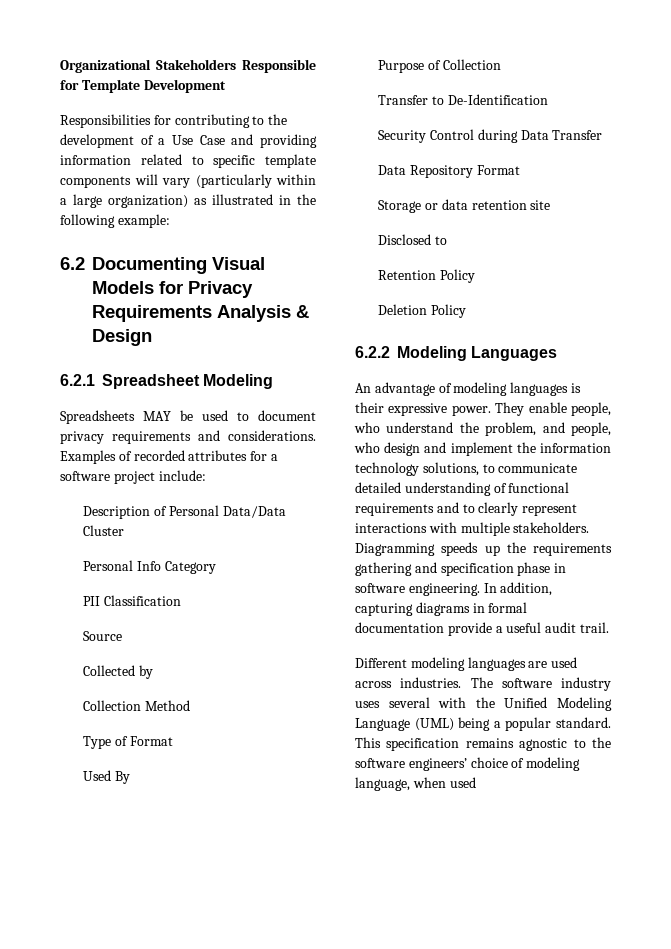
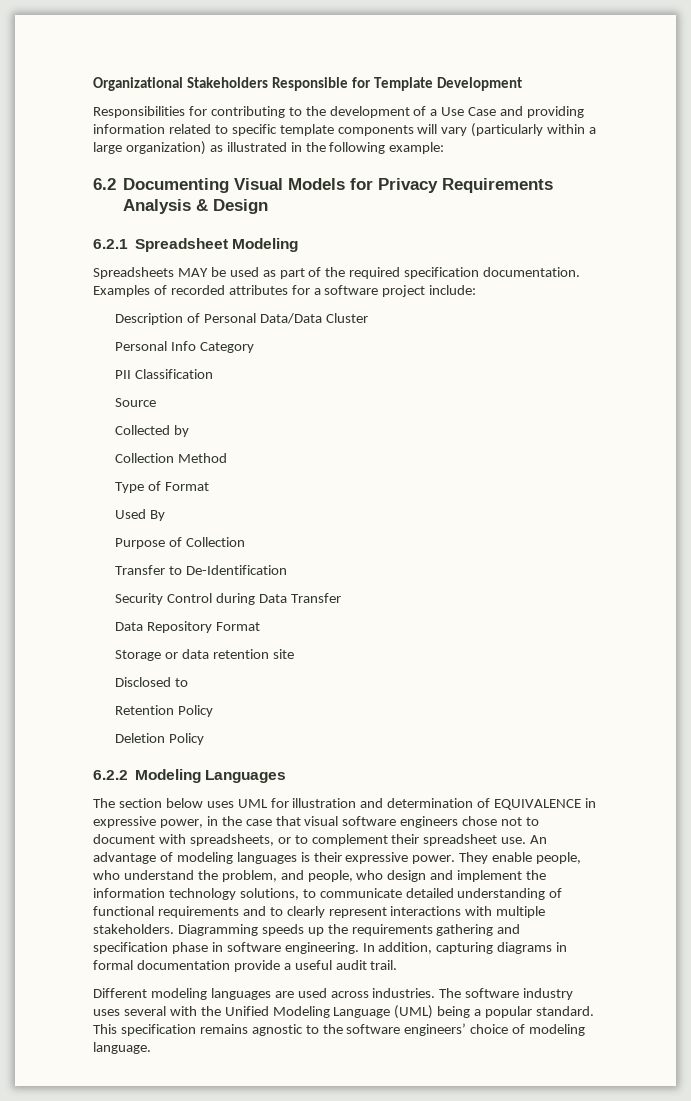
- Spreadsheets MAY be used to document privacy requirements and considerations.
+ Spreadsheets MAY be used as part of the required specification documentation.
+ The section below uses UML for illustration and determination of EQUIVALENCE in expressive power, in the case that visual software engineers chose not to document with spreadsheets, or to complement their spreadsheet use.
- This specification remains agnostic to the software engineers’ choice of modeling language, when used
+ This specification remains agnostic to the software engineers’ choice of modeling language.

